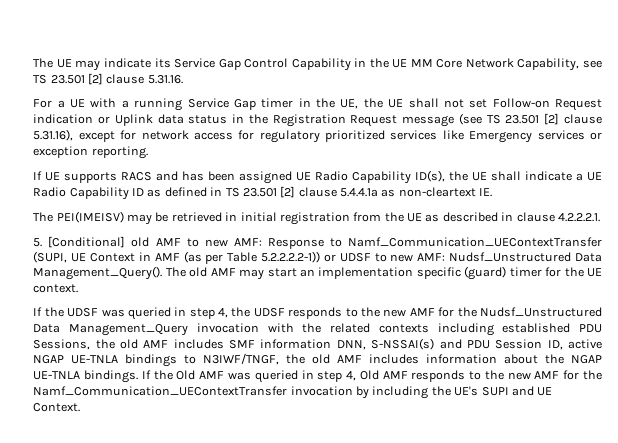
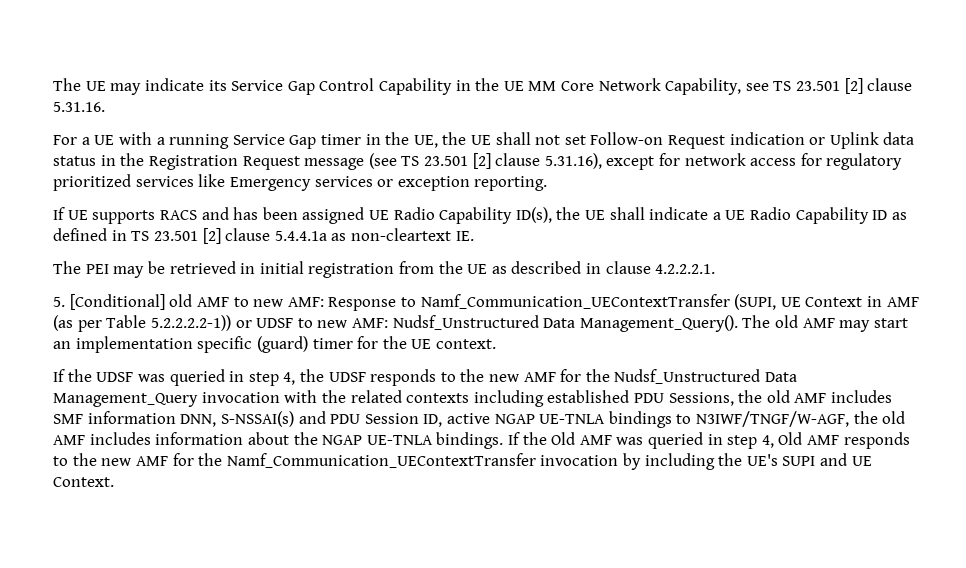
- The PEI(IMEISV) may be retrieved in initial registration from the UE as described in clause 4.2.2.2.1.
+ The PEI may be retrieved in initial registration from the UE as described in clause 4.2.2.2.1.
- If the UDSF was queried in step 4, the UDSF responds to the new AMF for the Nudsf_Unstructured Data Management_Query invocation with the related contexts including established PDU Sessions, the old AMF includes SMF information DNN, S-NSSAI(s) and PDU Session ID, active NGAP UE-TNLA bindings to N3IWF/TNGF, the old AMF includes information about the NGAP UE-TNLA bindings.
+ If the UDSF was queried in step 4, the UDSF responds to the new AMF for the Nudsf_Unstructured Data Management_Query invocation with the related contexts including established PDU Sessions, the old AMF includes SMF information DNN, S-NSSAI(s) and PDU Session ID, active NGAP UE-TNLA bindings to N3IWF/TNGF/W-AGF, the old AMF includes information about the NGAP UE-TNLA bindings.

